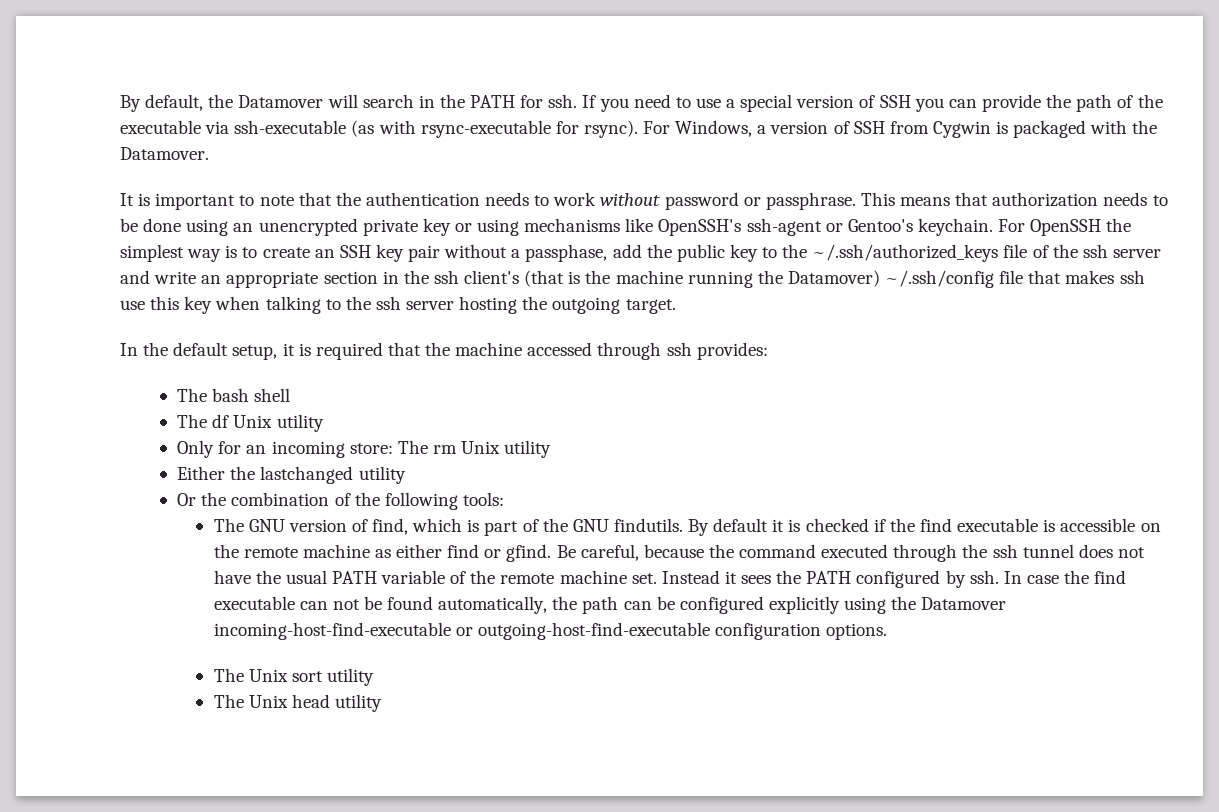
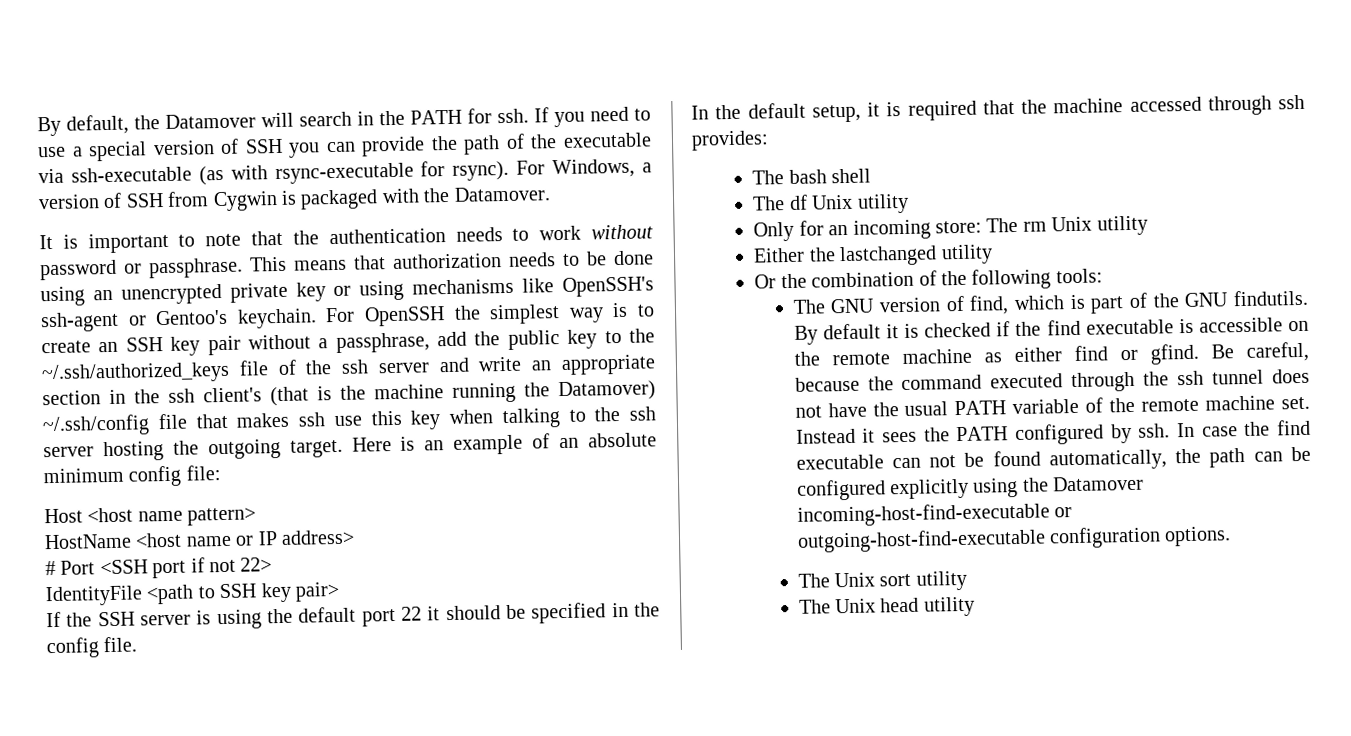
- For OpenSSH the simplest way is to create an SSH key pair without a passphase, add the public key to the ~/.ssh/authorized_keys file of the ssh server and write an appropriate section in the ssh client's (that is the machine running the Datamover) ~/.ssh/config file that makes ssh use this key when talking to the ssh server hosting the outgoing target.
+ For OpenSSH the simplest way is to create an SSH key pair without a passphrase, add the public key to the ~/.ssh/authorized_keys file of the ssh server and write an appropriate section in the ssh client's (that is the machine running the Datamover) ~/.ssh/config file that makes ssh use this key when talking to the ssh server hosting the outgoing target. Here is an example of an absolute minimum config file:
+ Host <host name pattern>
+ HostName <host name or IP address>
+ # Port <SSH port if not 22>
+ IdentityFile <path to SSH key pair>
+ If the SSH server is using the default port 22 it should be specified in the config file.

